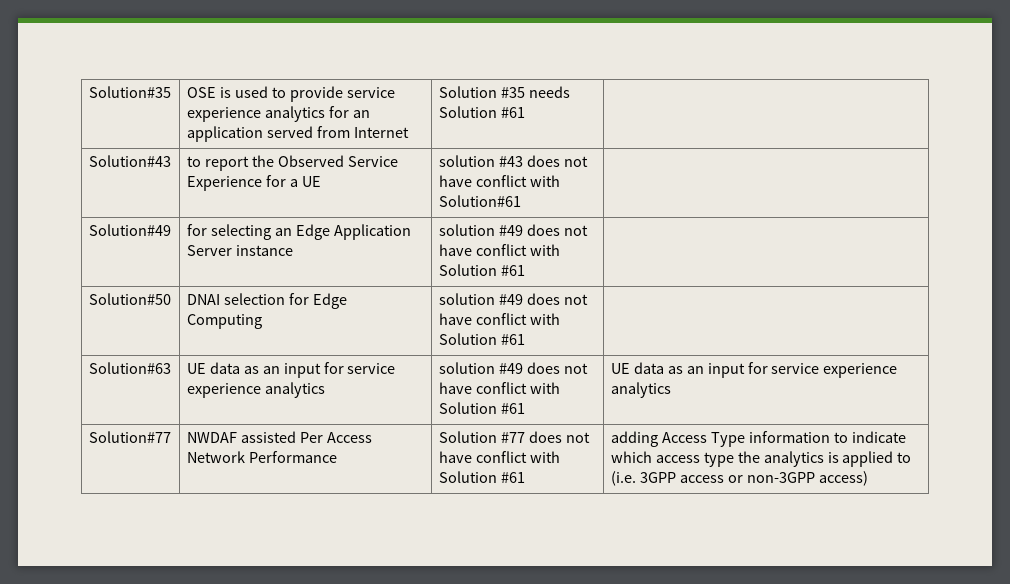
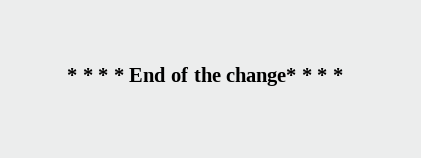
- Solution#35 | OSE is used to provide service experience analytics for an application served from Internet | Solution #35 needs Solution #61 |
- Solution#43 | to report the Observed Service Experience for a UE | solution #43 does not have conflict with Solution#61 |
- Solution#49 | for selecting an Edge Application Server instance | solution #49 does not have conflict with Solution #61 |
- Solution#50 | DNAI selection for Edge Computing | solution #49 does not have conflict with Solution #61 |
- Solution#63 | UE data as an input for service experience analytics | solution #49 does not have conflict with Solution #61 | UE data as an input for service experience analytics
- Solution#77 | NWDAF assisted Per Access Network Performance | Solution #77 does not have conflict with Solution #61 | adding Access Type information to indicate which access type the analytics is applied to (i.e. 3GPP access or non-3GPP access)
+ * * * * End of the change* * * *

